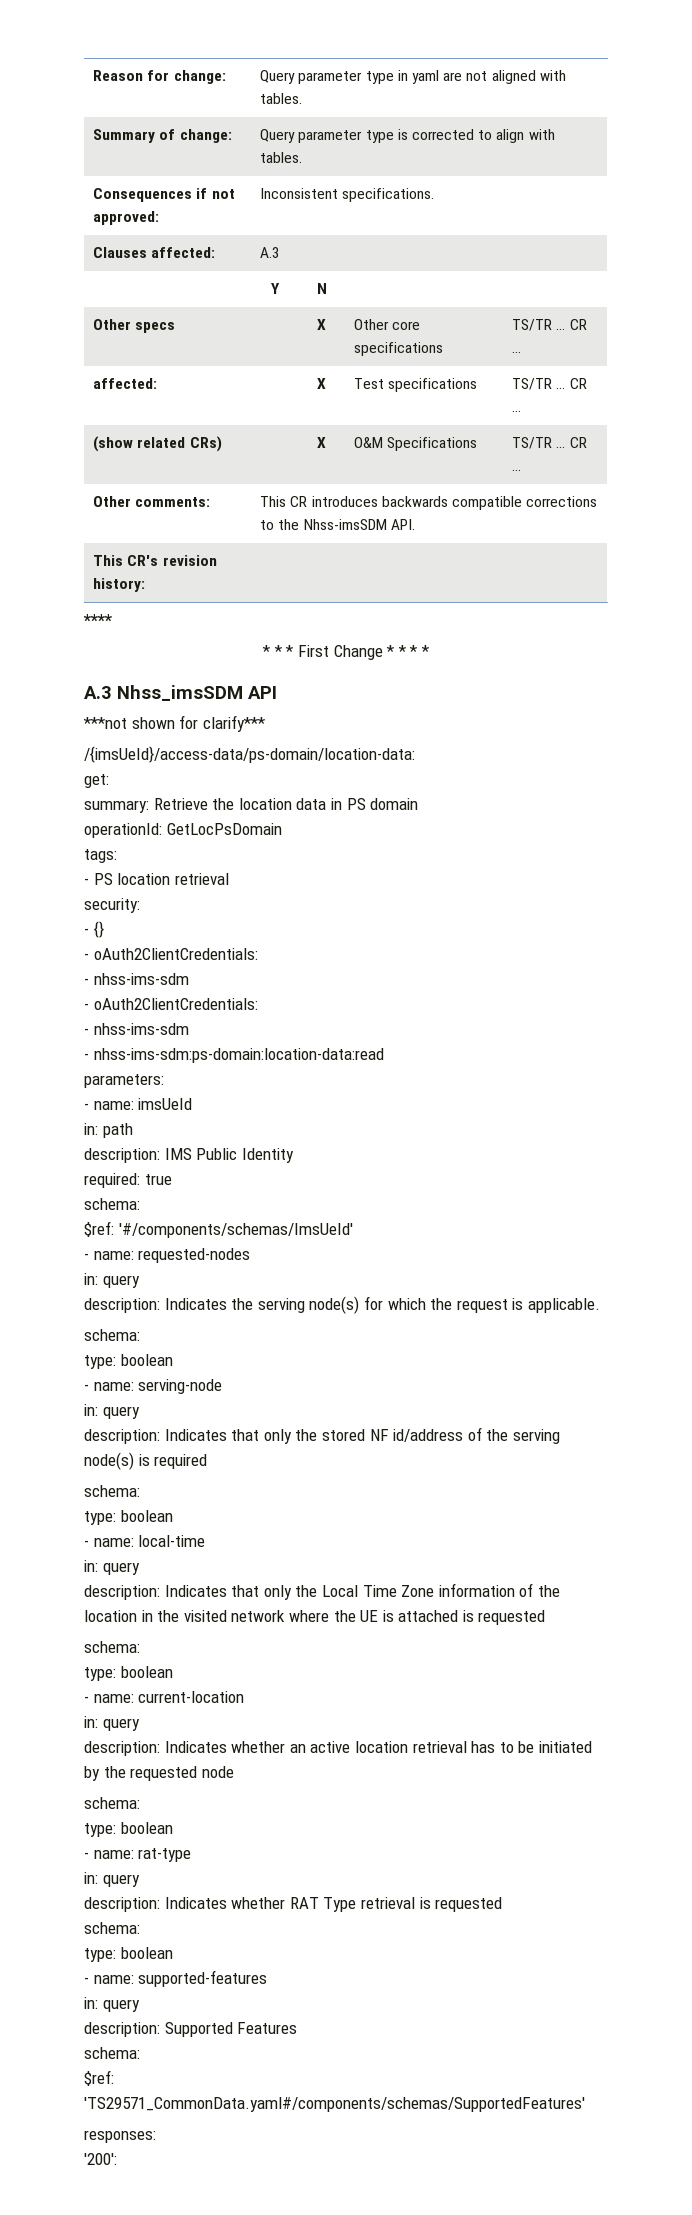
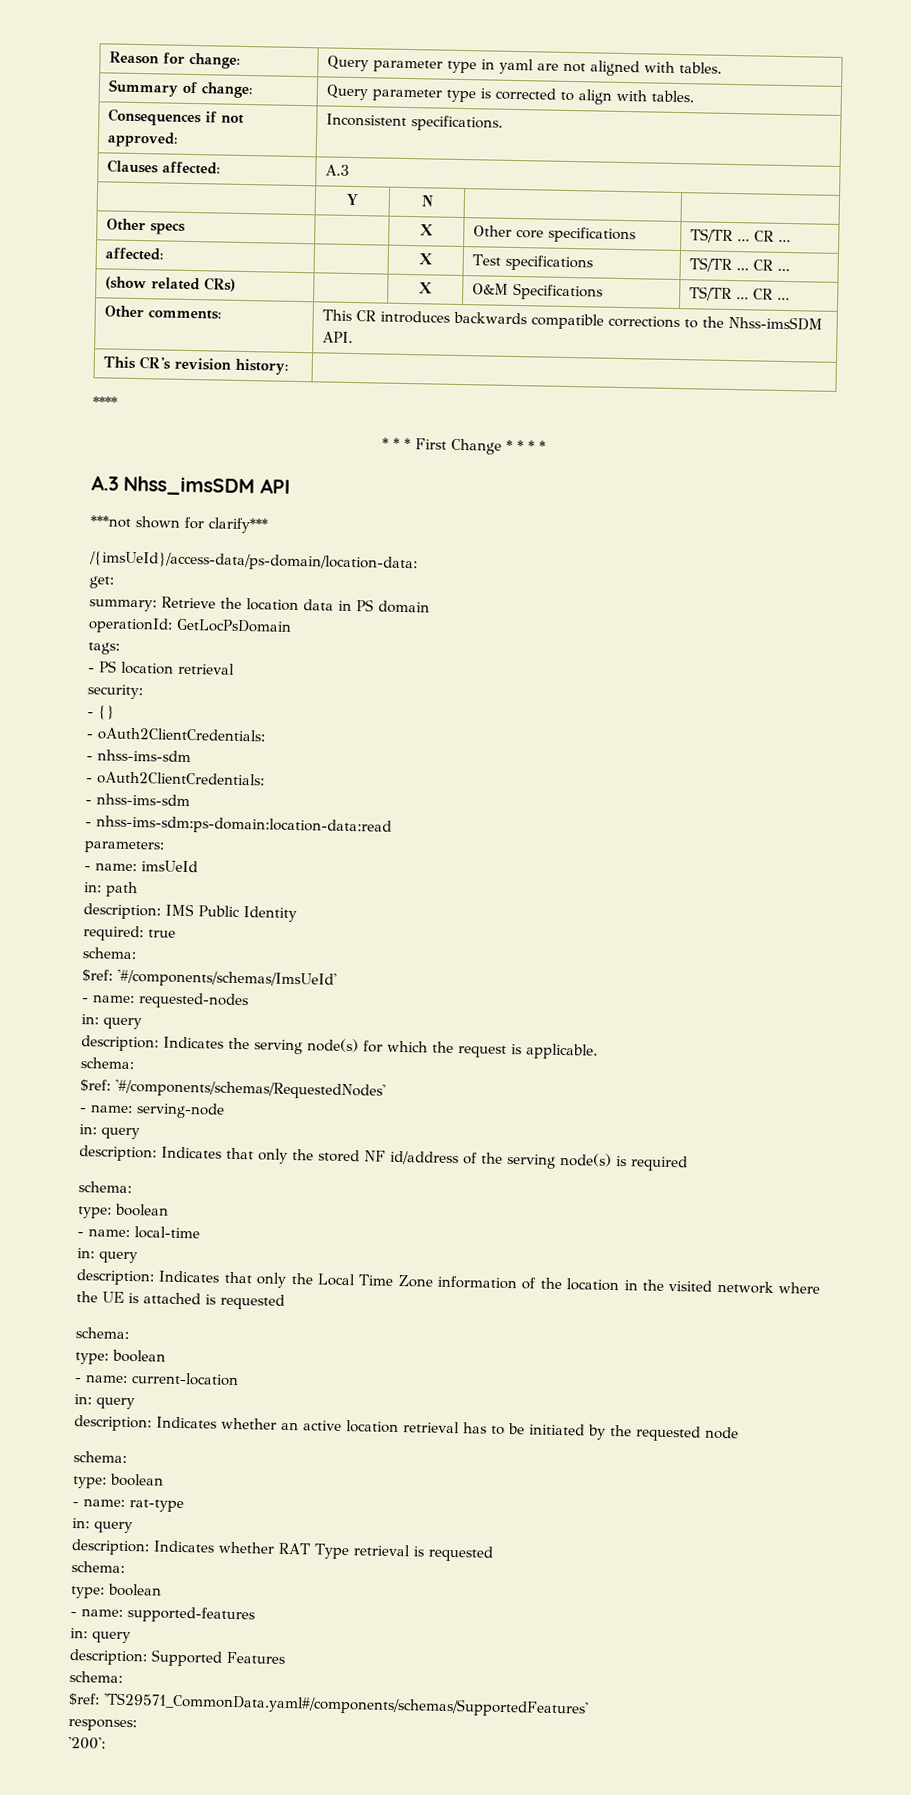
  description: Indicates the serving node(s) for which the request is applicable.
  schema:
- type: boolean
+ $ref: '#/components/schemas/RequestedNodes'

